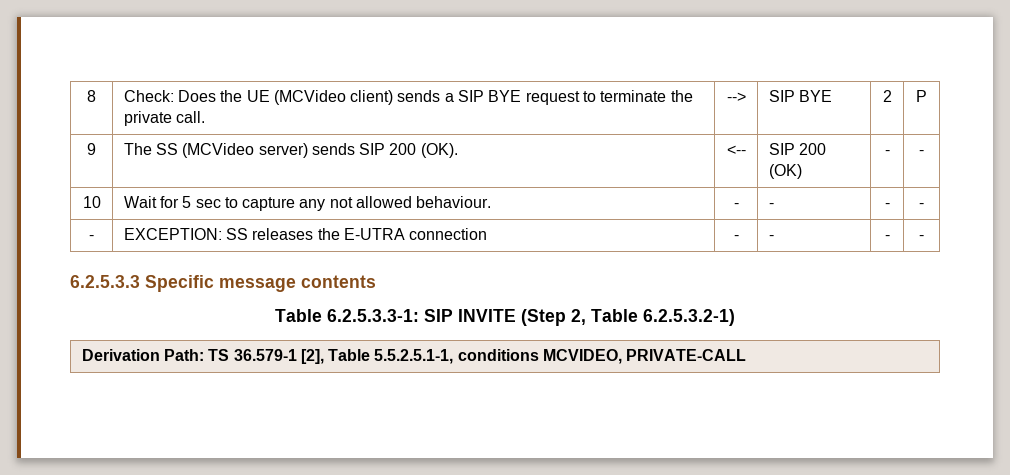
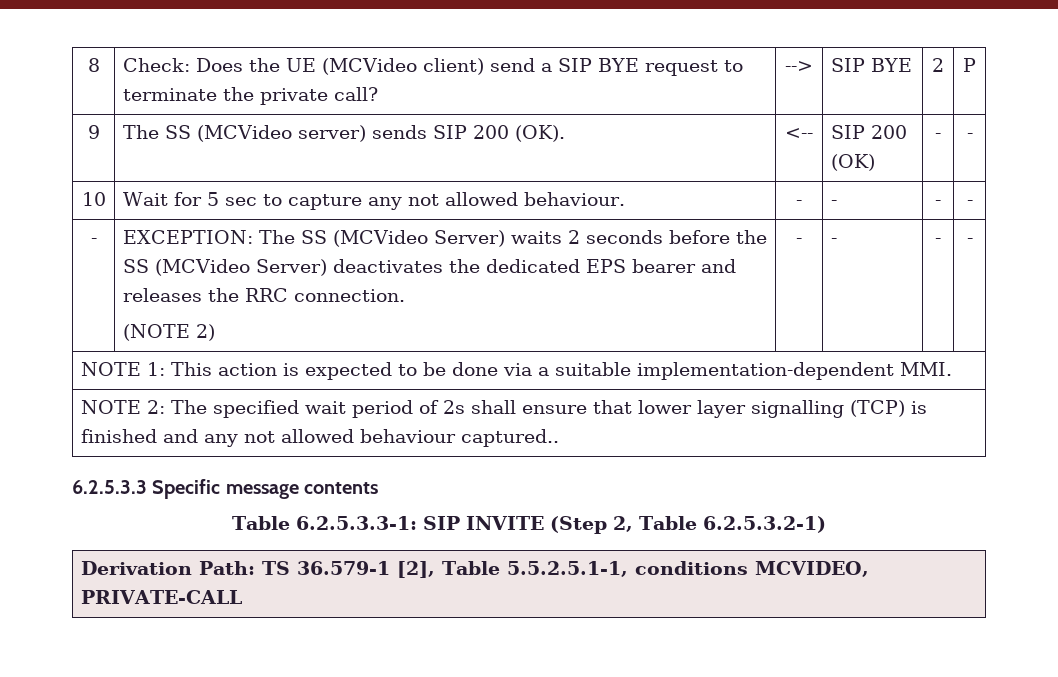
- 8 | Check: Does the UE (MCVideo client) sends a SIP BYE request to terminate the private call. | --> | SIP BYE | 2 | P
+ 8 | Check: Does the UE (MCVideo client) send a SIP BYE request to terminate the private call? | --> | SIP BYE | 2 | P
- - | EXCEPTION: SS releases the E-UTRA connection | - | - | - | -
+ - | EXCEPTION: The SS (MCVideo Server) waits 2 seconds before the SS (MCVideo Server) deactivates the dedicated EPS bearer and releases the RRC connection.
+ (NOTE 2) | - | - | - | -
+ NOTE 1: This action is expected to be done via a suitable implementation-dependent MMI.
+ NOTE 2: The specified wait period of 2s shall ensure that lower layer signalling (TCP) is finished and any not allowed behaviour captured..

